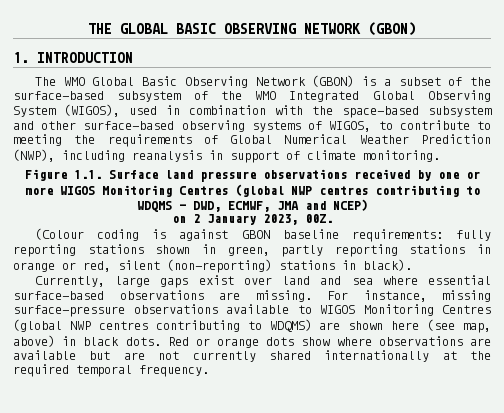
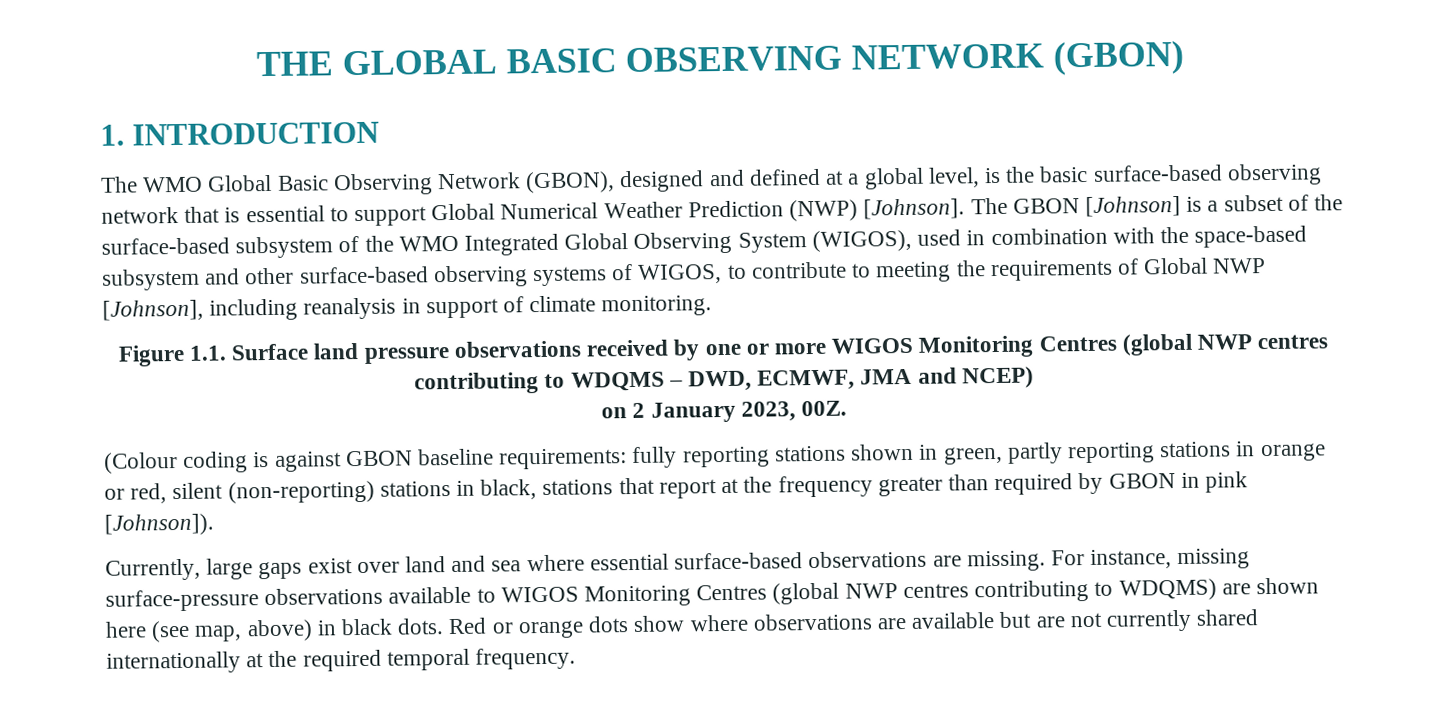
- The WMO Global Basic Observing Network (GBON) is a subset of the surface‑based subsystem of the WMO Integrated Global Observing System (WIGOS), used in combination with the space‑based subsystem and other surface‑based observing systems of WIGOS, to contribute to meeting the requirements of Global Numerical Weather Prediction (NWP), including reanalysis in support of climate monitoring.
+ The WMO Global Basic Observing Network (GBON), designed and defined at a global level, is the basic surface-based observing network that is essential to support Global Numerical Weather Prediction (NWP) [Johnson]. The GBON [Johnson] is a subset of the surface‑based subsystem of the WMO Integrated Global Observing System (WIGOS), used in combination with the space‑based subsystem and other surface‑based observing systems of WIGOS, to contribute to meeting the requirements of Global NWP [Johnson], including reanalysis in support of climate monitoring.
- (Colour coding is against GBON baseline requirements: fully reporting stations shown in green, partly reporting stations in orange or red, silent (non-reporting) stations in black).
+ (Colour coding is against GBON baseline requirements: fully reporting stations shown in green, partly reporting stations in orange or red, silent (non-reporting) stations in black, stations that report at the frequency greater than required by GBON in pink [Johnson]).

